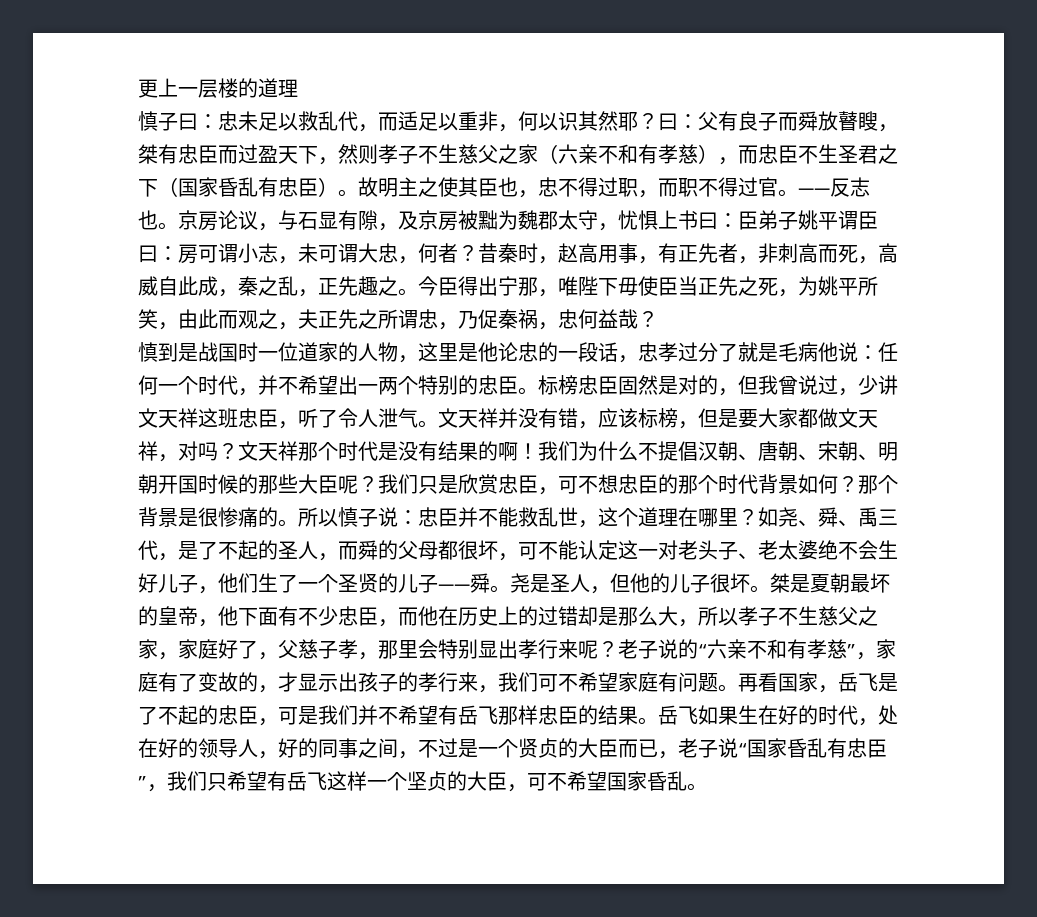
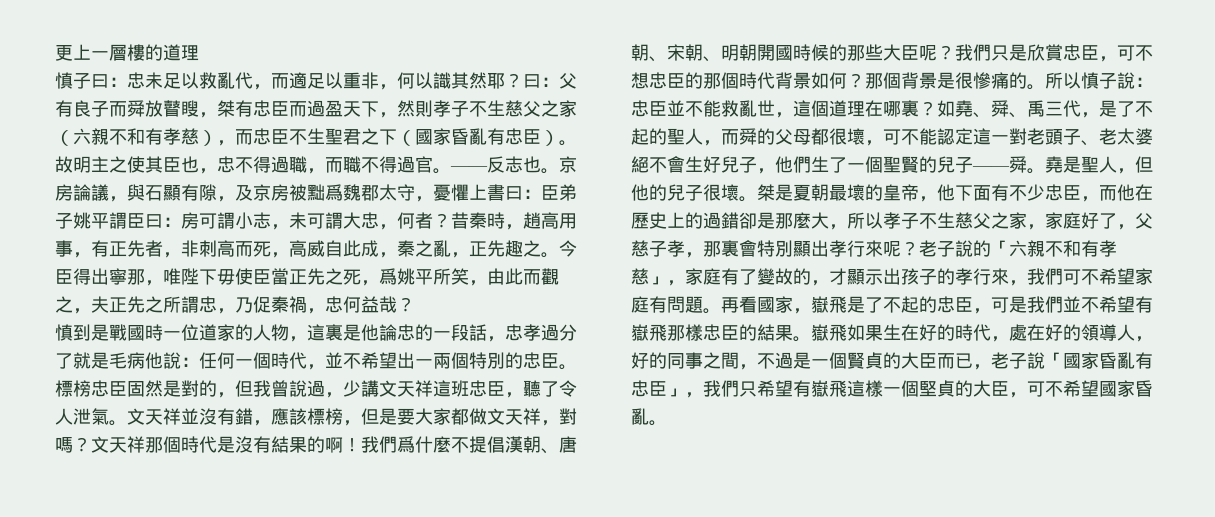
- 更上一层楼的道理
+ 更上一層樓的道理
- 慎子曰：忠未足以救乱代，而适足以重非，何以识其然耶？
+ 慎子曰：忠未足以救亂代，而適足以重非，何以識其然耶？
- 曰：父有良子而舜放瞽瞍，桀有忠臣而过盈天下，然则孝子不生慈父之家（六亲不和有孝慈），而忠臣不生圣君之下（国家昏乱有忠臣）。
+ 曰：父有良子而舜放瞽瞍，桀有忠臣而過盈天下，然則孝子不生慈父之家（六親不和有孝慈），而忠臣不生聖君之下（國家昏亂有忠臣）。
- 故明主之使其臣也，忠不得过职，而职不得过官。
+ 故明主之使其臣也，忠不得過職，而職不得過官。
- 京房论议，与石显有隙，及京房被黜为魏郡太守，忧惧上书曰：臣弟子姚平谓臣曰：房可谓小志，未可谓大忠，何者？
+ 京房論議，與石顯有隙，及京房被黜爲魏郡太守，憂懼上書曰：臣弟子姚平謂臣曰：房可謂小志，未可謂大忠，何者？
- 昔秦时，赵高用事，有正先者，非刺高而死，高威自此成，秦之乱，正先趣之。
+ 昔秦時，趙高用事，有正先者，非刺高而死，高威自此成，秦之亂，正先趣之。
- 今臣得出宁那，唯陛下毋使臣当正先之死，为姚平所笑，由此而观之，夫正先之所谓忠，乃促秦祸，忠何益哉？
+ 今臣得出寧那，唯陛下毋使臣當正先之死，爲姚平所笑，由此而觀之，夫正先之所謂忠，乃促秦禍，忠何益哉？
- 慎到是战国时一位道家的人物，这里是他论忠的一段话，忠孝过分了就是毛病他说：任何一个时代，并不希望出一两个特别的忠臣。
+ 慎到是戰國時一位道家的人物，這裏是他論忠的一段話，忠孝過分了就是毛病他說：任何一個時代，並不希望出一兩個特別的忠臣。
- 标榜忠臣固然是对的，但我曾说过，少讲文天祥这班忠臣，听了令人泄气。
+ 標榜忠臣固然是對的，但我曾說過，少講文天祥這班忠臣，聽了令人泄氣。
- 文天祥并没有错，应该标榜，但是要大家都做文天祥，对吗？
+ 文天祥並沒有錯，應該標榜，但是要大家都做文天祥，對嗎？
- 文天祥那个时代是没有结果的啊！我们为什么不提倡汉朝、唐朝、宋朝、明朝开国时候的那些大臣呢？
+ 文天祥那個時代是沒有結果的啊！我們爲什麼不提倡漢朝、唐朝、宋朝、明朝開國時候的那些大臣呢？
- 我们只是欣赏忠臣，可不想忠臣的那个时代背景如何？
+ 我們只是欣賞忠臣，可不想忠臣的那個時代背景如何？
- 那个背景是很惨痛的。
+ 那個背景是很慘痛的。
- 所以慎子说：忠臣并不能救乱世，这个道理在哪里？如尧、舜、禹三代，是了不起的圣人，而舜的父母都很坏，可不能认定这一对老头子、老太婆绝不会生好儿子，他们生了一个圣贤的儿子——舜。
+ 所以慎子說：忠臣並不能救亂世，這個道理在哪裏？如堯、舜、禹三代，是了不起的聖人，而舜的父母都很壞，可不能認定這一對老頭子、老太婆絕不會生好兒子，他們生了一個聖賢的兒子——舜。
- 尧是圣人，但他的儿子很坏。
+ 堯是聖人，但他的兒子很壞。
- 桀是夏朝最坏的皇帝，他下面有不少忠臣，而他在历史上的过错却是那么大，所以孝子不生慈父之家，家庭好了，父慈子孝，那里会特别显出孝行来呢？老子说的“六亲不和有孝慈”，家庭有了变故的，才显示出孩子的孝行来，我们可不希望家庭有问题。再看国家，岳飞是了不起的忠臣，可是我们并不希望有岳飞那样忠臣的结果。岳飞如果生在好的时代，处在好的领导人，好的同事之间，不过是一个贤贞的大臣而已，老子说“国家昏乱有忠臣”，我们只希望有岳飞这样一个坚贞的大臣，可不希望国家昏乱。
+ 桀是夏朝最壞的皇帝，他下面有不少忠臣，而他在歷史上的過錯卻是那麼大，所以孝子不生慈父之家，家庭好了，父慈子孝，那裏會特別顯出孝行來呢？老子說的「六親不和有孝慈」，家庭有了變故的，才顯示出孩子的孝行來，我們可不希望家庭有問題。再看國家，嶽飛是了不起的忠臣，可是我們並不希望有嶽飛那樣忠臣的結果。嶽飛如果生在好的時代，處在好的領導人，好的同事之間，不過是一個賢貞的大臣而已，老子說「國家昏亂有忠臣」，我們只希望有嶽飛這樣一個堅貞的大臣，可不希望國家昏亂。

